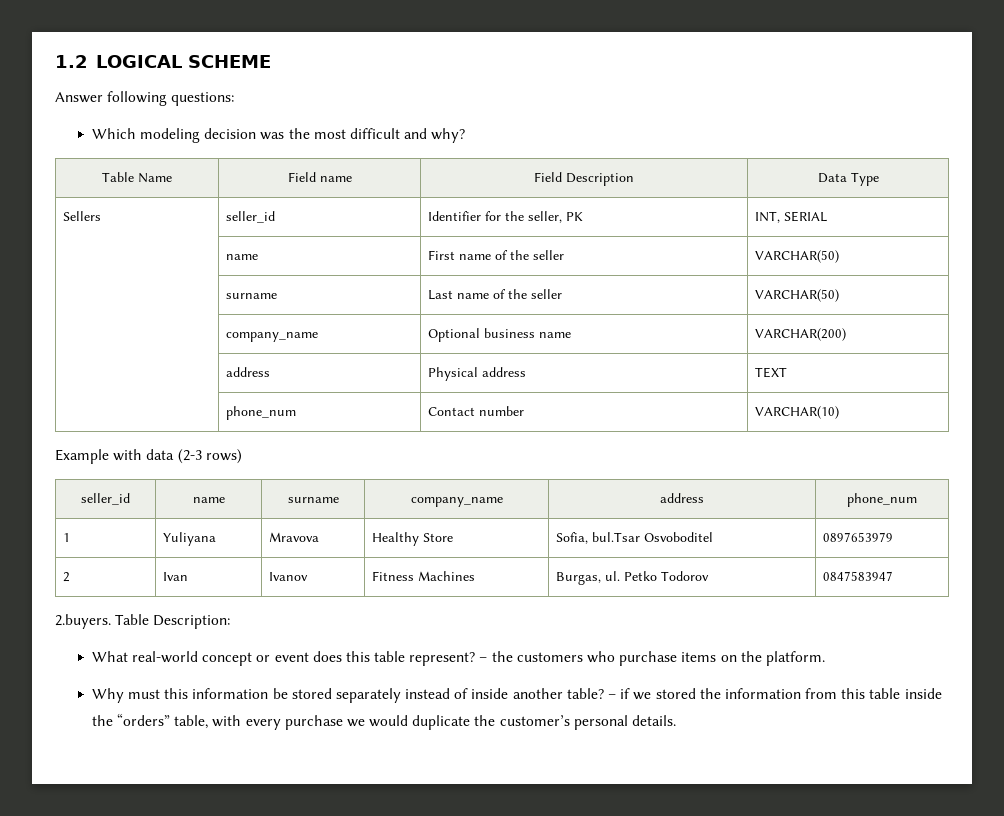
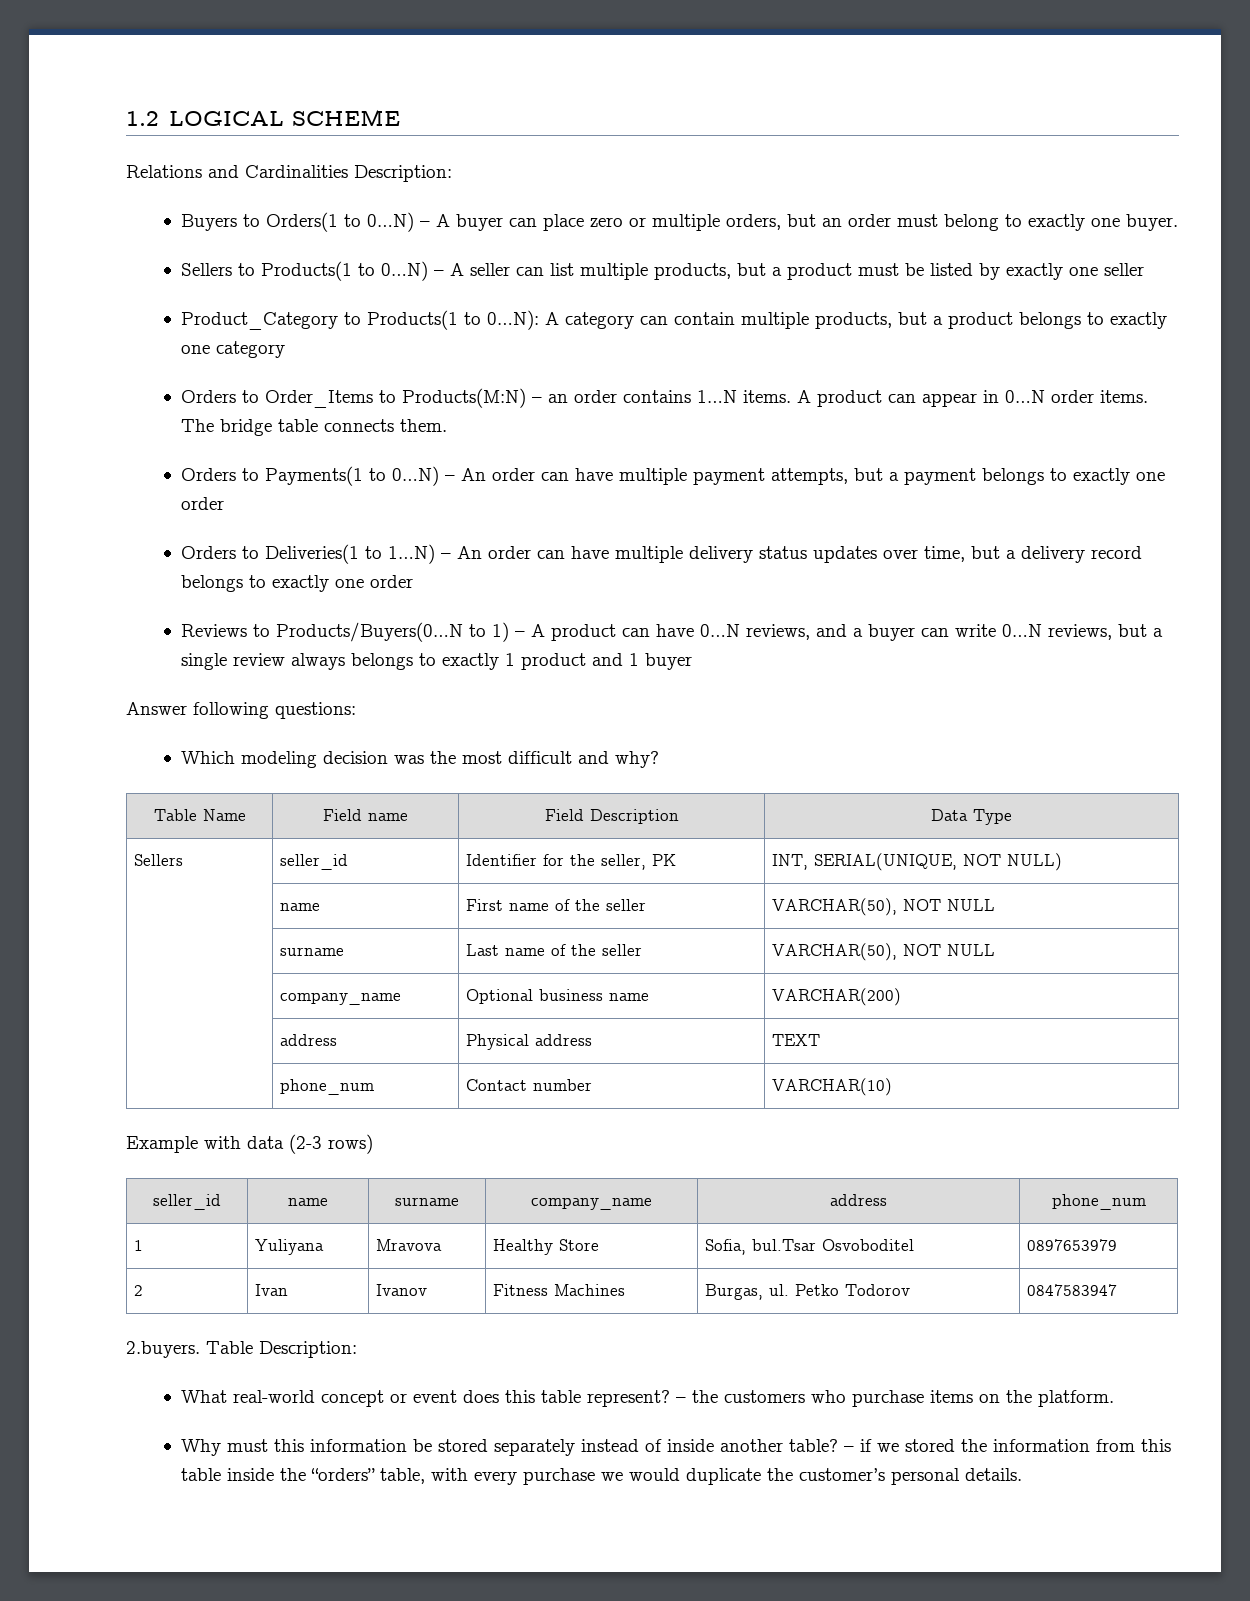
+ Relations and Cardinalities Description:
+ Buyers to Orders(1 to 0…N) – A buyer can place zero or multiple orders, but an order must belong to exactly one buyer.
+ Sellers to Products(1 to 0…N) – A seller can list multiple products, but a product must be listed by exactly one seller
+ Product_Category to Products(1 to 0…N): A category can contain multiple products, but a product belongs to exactly one category
+ Orders to Order_Items to Products(M:N) – an order contains 1…N items. A product can appear in 0…N order items. The bridge table connects them.
+ Orders to Payments(1 to 0…N) – An order can have multiple payment attempts, but a payment belongs to exactly one order
+ Orders to Deliveries(1 to 1…N) – An order can have multiple delivery status updates over time, but a delivery record belongs to exactly one order
+ Reviews to Products/Buyers(0…N to 1) – A product can have 0…N reviews, and a buyer can write 0…N reviews, but a single review always belongs to exactly 1 product and 1 buyer
- Sellers | seller_id | Identifier for the seller, PK | INT, SERIAL
+ Sellers | seller_id | Identifier for the seller, PK | INT, SERIAL(UNIQUE, NOT NULL)
- | name | First name of the seller | VARCHAR(50)
+ | name | First name of the seller | VARCHAR(50), NOT NULL
- | surname | Last name of the seller | VARCHAR(50)
+ | surname | Last name of the seller | VARCHAR(50), NOT NULL

